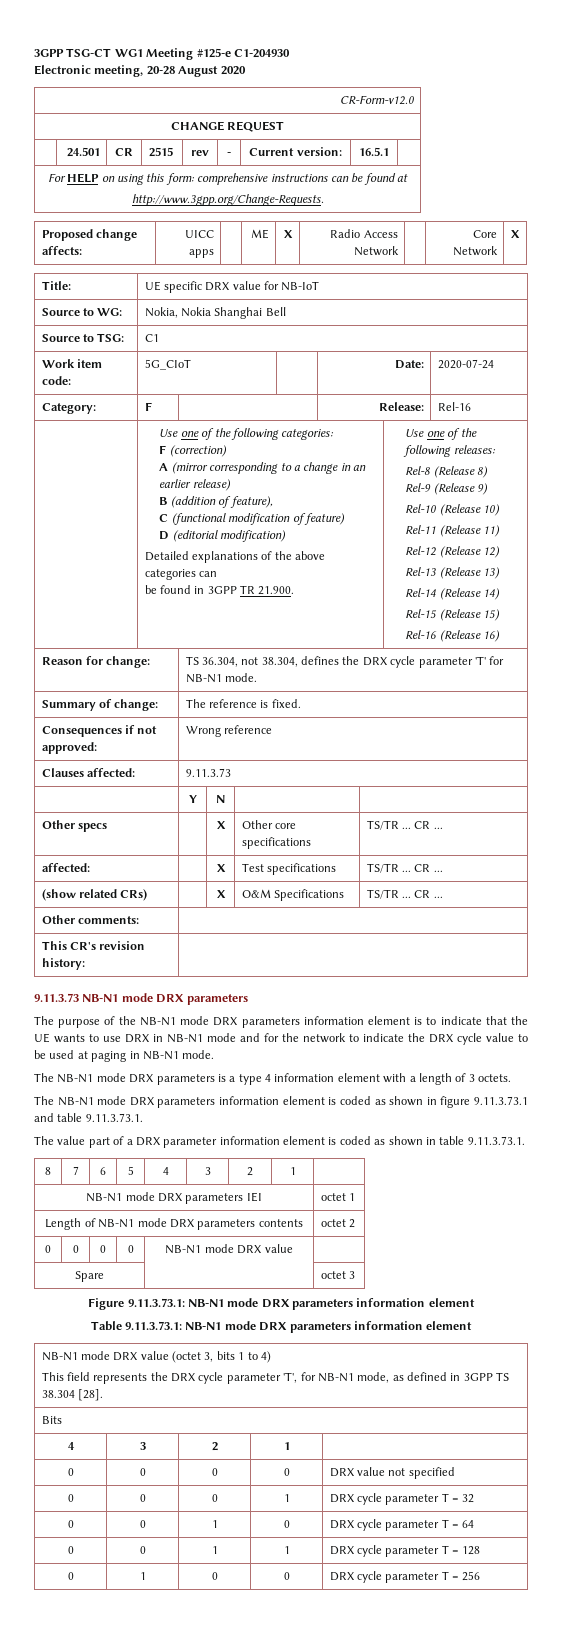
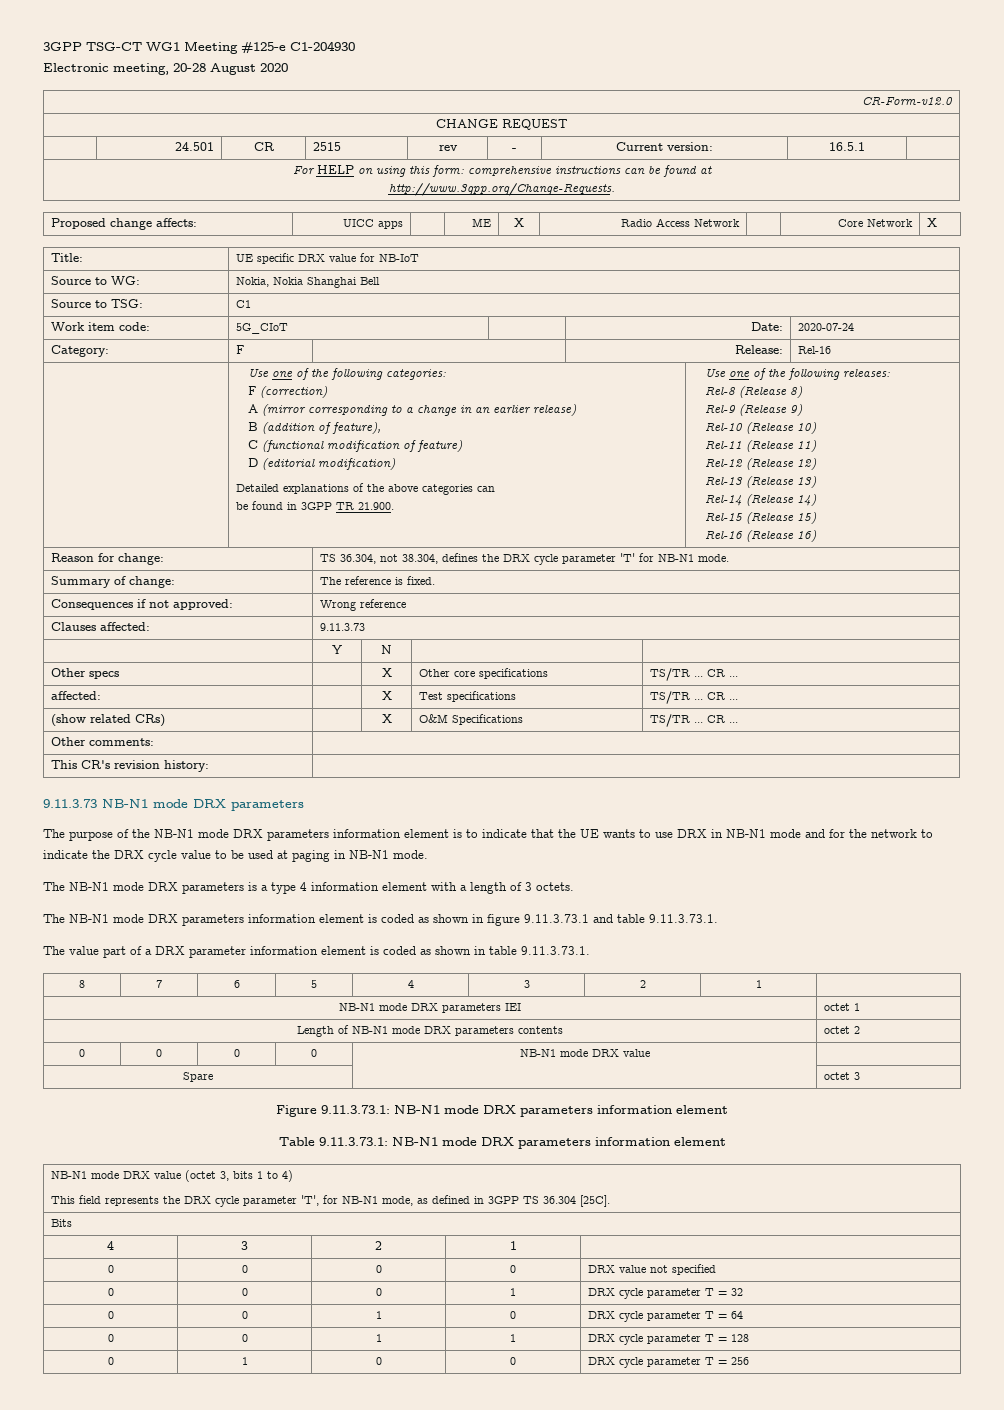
  NB-N1 mode DRX value (octet 3, bits 1 to 4)
- This field represents the DRX cycle parameter 'T', for NB-N1 mode, as defined in 3GPP TS 38.304 [28].
+ This field represents the DRX cycle parameter 'T', for NB-N1 mode, as defined in 3GPP TS 36.304 [25C].

